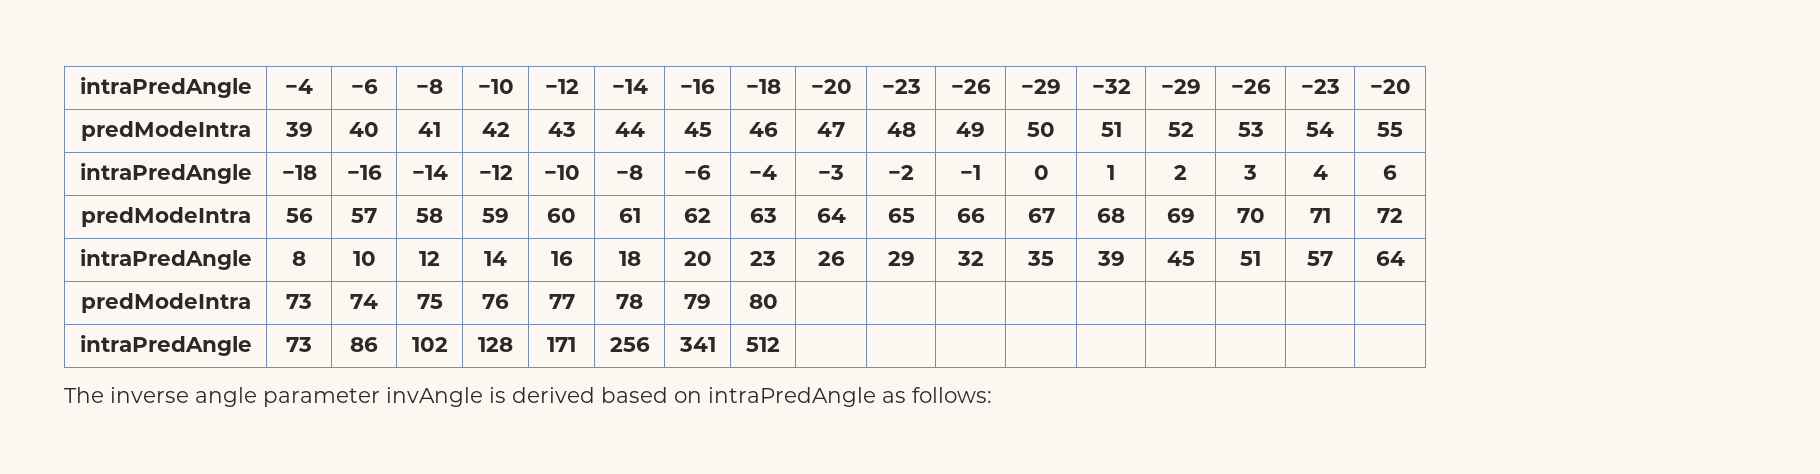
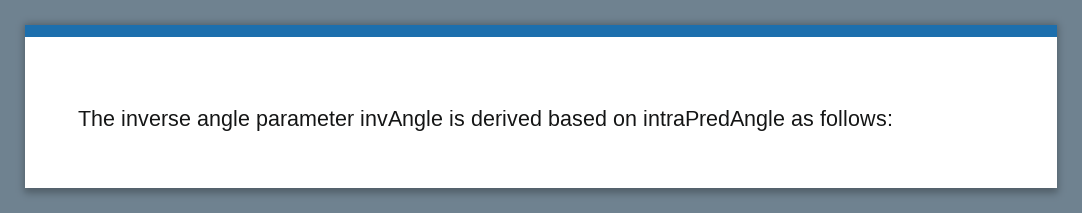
- intraPredAngle | −4 | −6 | −8 | −10 | −12 | −14 | −16 | −18 | −20 | −23 | −26 | −29 | −32 | −29 | −26 | −23 | −20
- predModeIntra | 39 | 40 | 41 | 42 | 43 | 44 | 45 | 46 | 47 | 48 | 49 | 50 | 51 | 52 | 53 | 54 | 55
- intraPredAngle | −18 | −16 | −14 | −12 | −10 | −8 | −6 | −4 | −3 | −2 | −1 | 0 | 1 | 2 | 3 | 4 | 6
- predModeIntra | 56 | 57 | 58 | 59 | 60 | 61 | 62 | 63 | 64 | 65 | 66 | 67 | 68 | 69 | 70 | 71 | 72
- intraPredAngle | 8 | 10 | 12 | 14 | 16 | 18 | 20 | 23 | 26 | 29 | 32 | 35 | 39 | 45 | 51 | 57 | 64
- predModeIntra | 73 | 74 | 75 | 76 | 77 | 78 | 79 | 80 | | | | | | | | |
- intraPredAngle | 73 | 86 | 102 | 128 | 171 | 256 | 341 | 512 | | | | | | | | |

